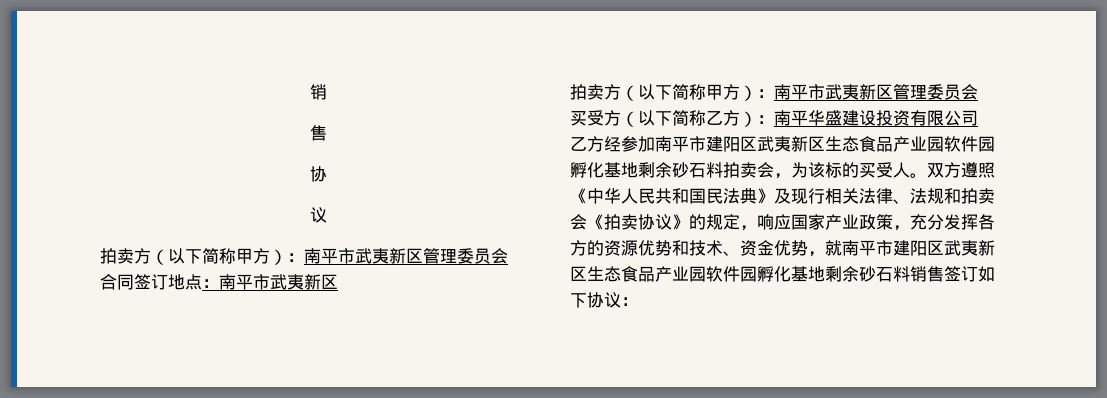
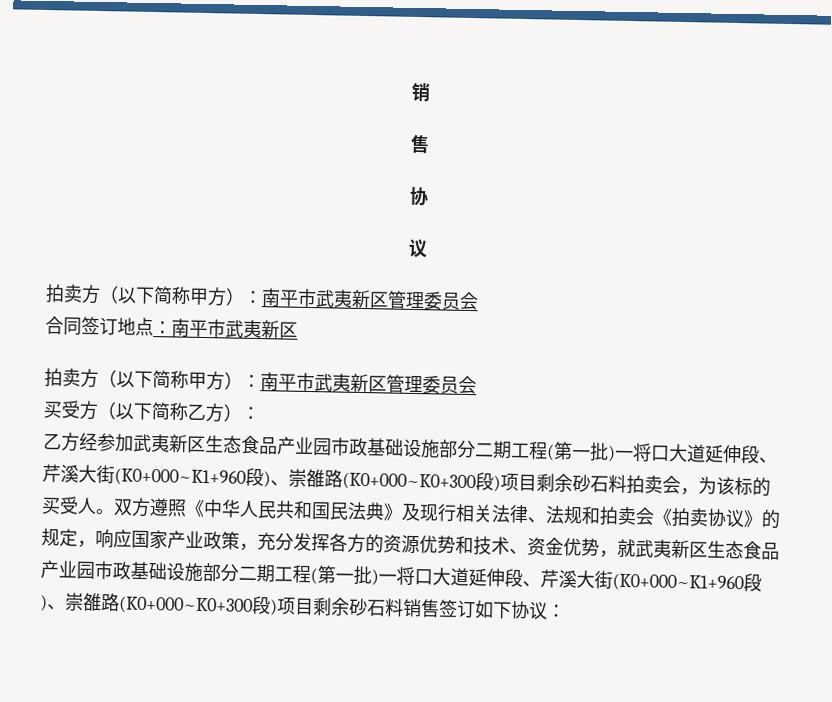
- 买受方（以下简称乙方）：南平华盛建设投资有限公司
+ 买受方（以下简称乙方）：
- 乙方经参加南平市建阳区武夷新区生态食品产业园软件园孵化基地剩余砂石料拍卖会，为该标的买受人。
+ 乙方经参加武夷新区生态食品产业园市政基础设施部分二期工程(第一批)一将口大道延伸段、芹溪大街(K0+000~K1+960段)、崇雒路(K0+000~K0+300段)项目剩余砂石料拍卖会，为该标的买受人。
- 双方遵照《中华人民共和国民法典》及现行相关法律、法规和拍卖会《拍卖协议》的规定，响应国家产业政策，充分发挥各方的资源优势和技术、资金优势，就南平市建阳区武夷新区生态食品产业园软件园孵化基地剩余砂石料销售签订如下协议：
+ 双方遵照《中华人民共和国民法典》及现行相关法律、法规和拍卖会《拍卖协议》的规定，响应国家产业政策，充分发挥各方的资源优势和技术、资金优势，就武夷新区生态食品产业园市政基础设施部分二期工程(第一批)一将口大道延伸段、芹溪大街(K0+000~K1+960段)、崇雒路(K0+000~K0+300段)项目剩余砂石料销售签订如下协议：

